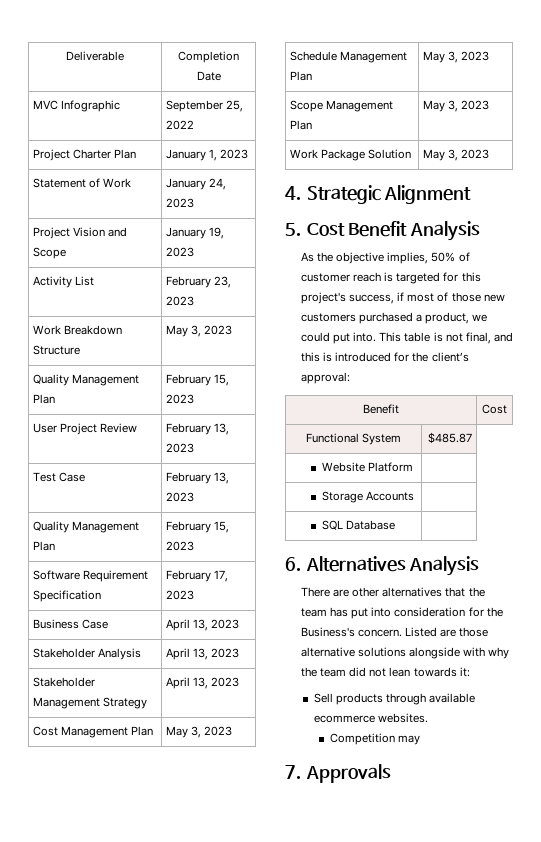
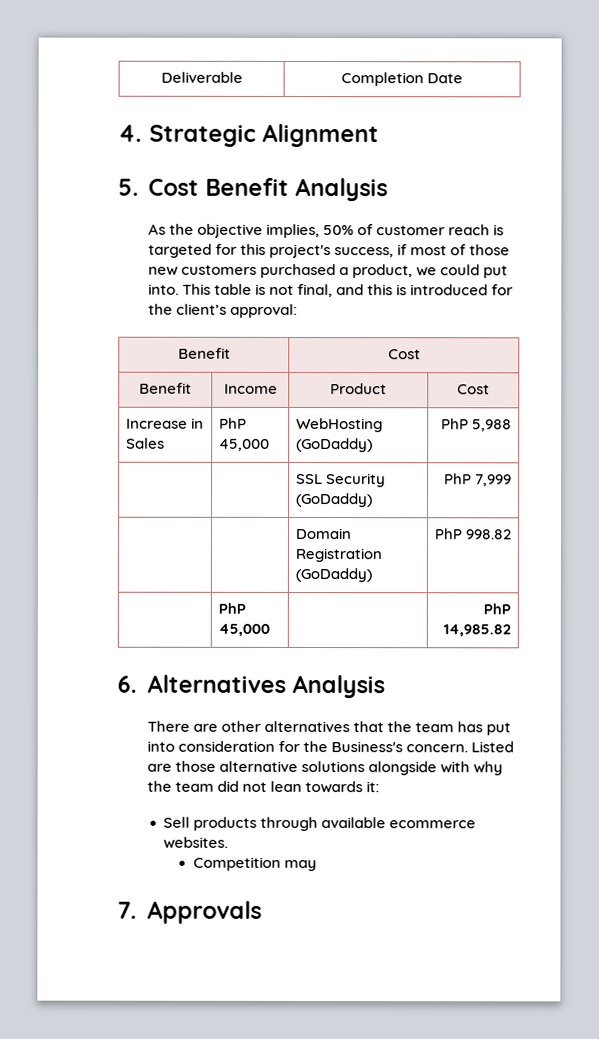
- MVC Infographic | September 25, 2022
- Project Charter Plan | January 1, 2023
- Statement of Work | January 24, 2023
- Project Vision and Scope | January 19, 2023
- Activity List | February 23, 2023
- Work Breakdown Structure | May 3, 2023
- Quality Management Plan | February 15, 2023
- User Project Review | February 13, 2023
- Test Case | February 13, 2023
- Quality Management Plan | February 15, 2023
- Software Requirement Specification | February 17, 2023
- Business Case | April 13, 2023
- Stakeholder Analysis | April 13, 2023
- Stakeholder Management Strategy | April 13, 2023
- Cost Management Plan | May 3, 2023
- Schedule Management Plan | May 3, 2023
- Scope Management Plan | May 3, 2023
- Work Package Solution | May 3, 2023
- Functional System | $485.87
- Website Platform |
- Storage Accounts |
- SQL Database |
+ Benefit | Income | Product | Cost
+ Increase in Sales | PhP 45,000 | WebHosting (GoDaddy) | PhP 5,988
+ | | SSL Security (GoDaddy) | PhP 7,999
+ | | Domain Registration (GoDaddy) | PhP 998.82
+ | PhP 45,000 | | PhP 14,985.82

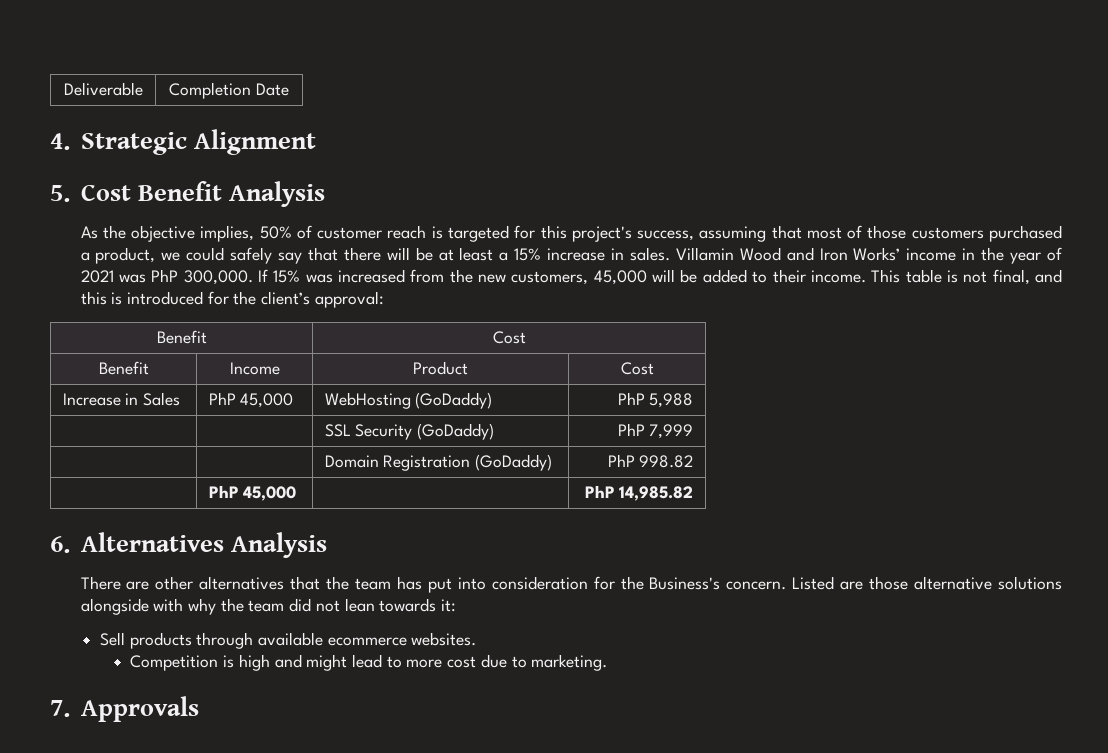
- As the objective implies, 50% of customer reach is targeted for this project's success, if most of those new customers purchased a product, we could put into.
+ As the objective implies, 50% of customer reach is targeted for this project's success, assuming that most of those customers purchased a product, we could safely say that there will be at least a 15% increase in sales. Villamin Wood and Iron Works’ income in the year of 2021 was PhP 300,000. If 15% was increased from the new customers, 45,000 will be added to their income.
- Competition may
+ Competition is high and might lead to more cost due to marketing.

